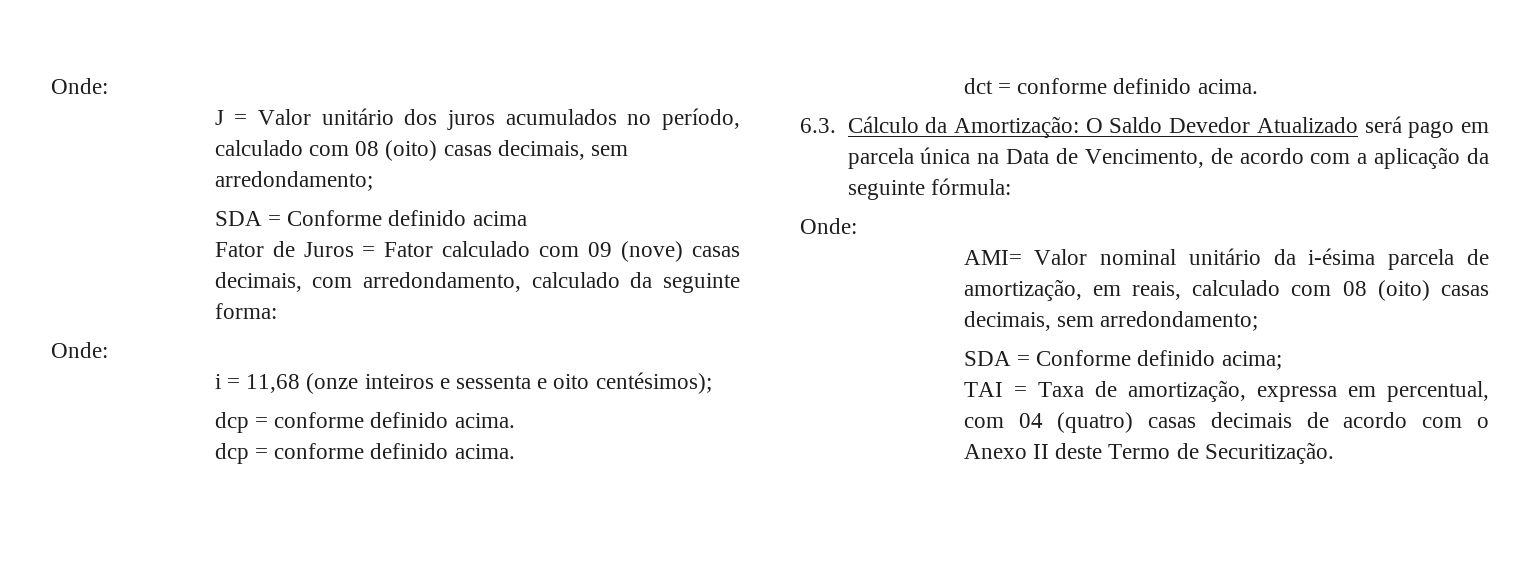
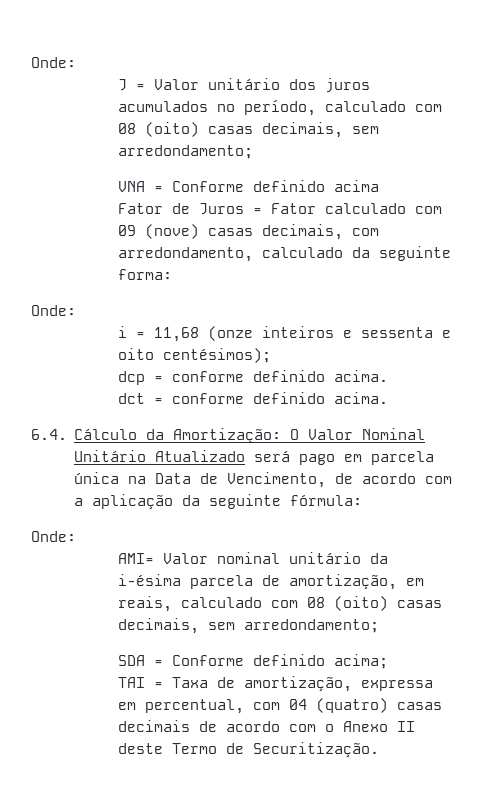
- SDA = Conforme definido acima
+ VNA = Conforme definido acima
  i = 11,68 (onze inteiros e sessenta e oito centésimos);
- dcp = conforme definido acima.
- 6.3. Cálculo da Amortização: O Saldo Devedor Atualizado será pago em parcela única na Data de Vencimento, de acordo com a aplicação da seguinte fórmula:
+ 6.4. Cálculo da Amortização: O Valor Nominal Unitário Atualizado será pago em parcela única na Data de Vencimento, de acordo com a aplicação da seguinte fórmula:

